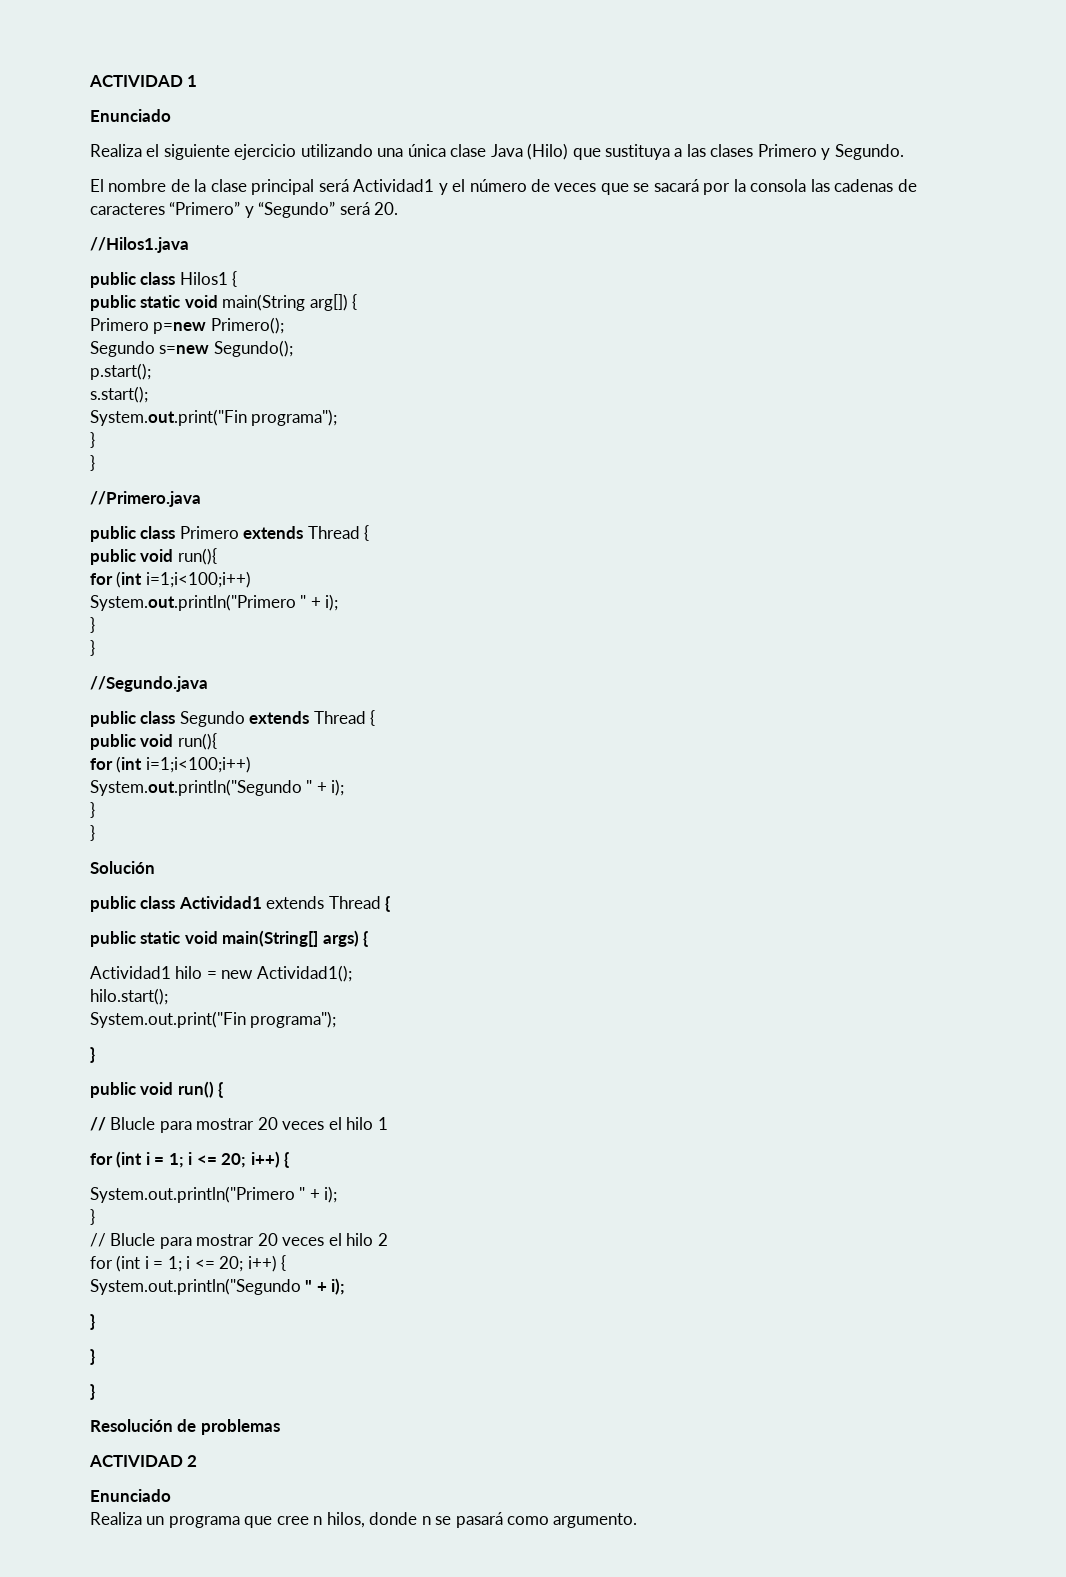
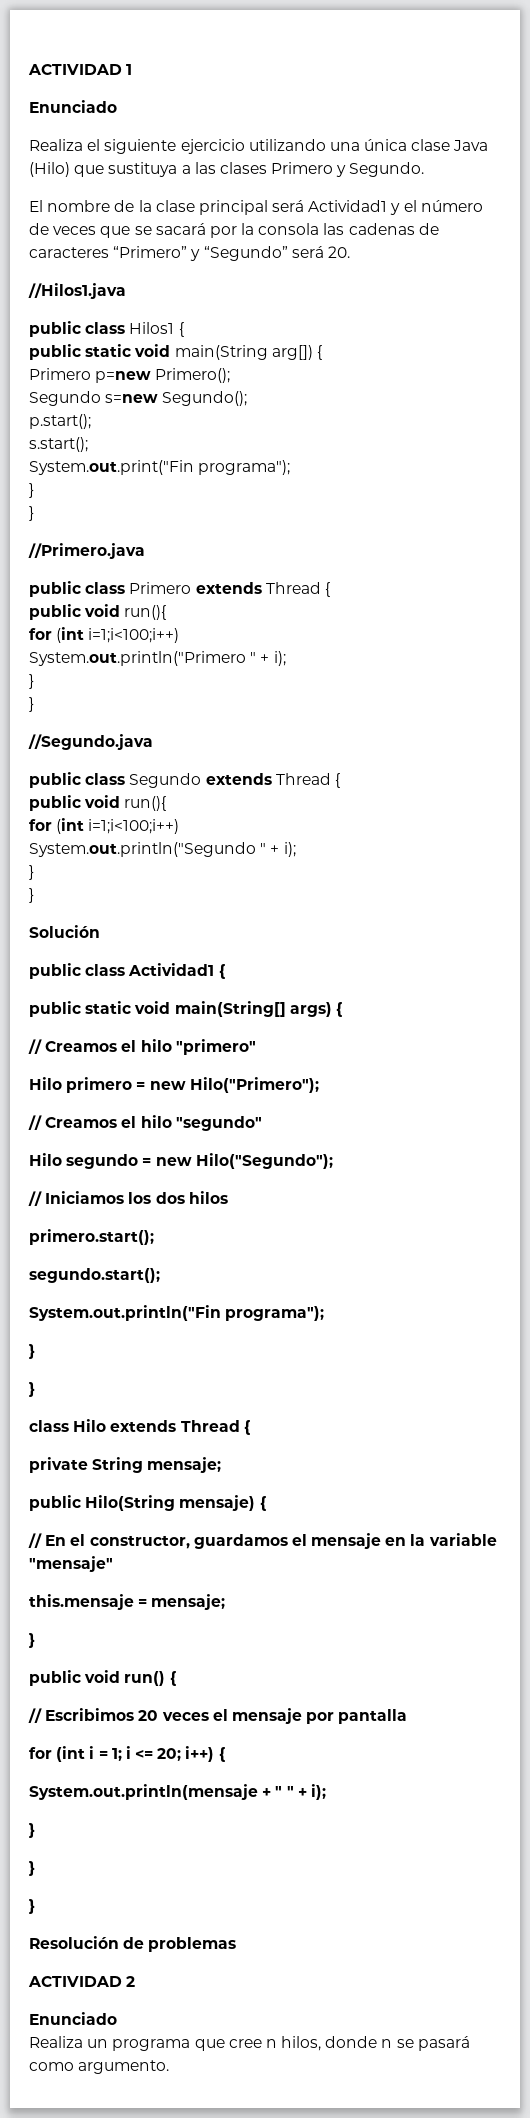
- public class Actividad1 extends Thread {
+ public class Actividad1 {
- Actividad1 hilo = new Actividad1();
- hilo.start();
- System.out.print("Fin programa");
+ // Creamos el hilo "primero"
+ Hilo primero = new Hilo("Primero");
+ // Creamos el hilo "segundo"
+ Hilo segundo = new Hilo("Segundo");
+ // Iniciamos los dos hilos
+ primero.start();
+ segundo.start();
+ System.out.println("Fin programa");
+ }
+ }
+ class Hilo extends Thread {
+ private String mensaje;
+ public Hilo(String mensaje) {
+ // En el constructor, guardamos el mensaje en la variable "mensaje"
+ this.mensaje = mensaje;
- // Blucle para mostrar 20 veces el hilo 1
+ // Escribimos 20 veces el mensaje por pantalla
  for (int i = 1; i <= 20; i++) {
- System.out.println("Primero " + i);
- }
- // Blucle para mostrar 20 veces el hilo 2
- for (int i = 1; i <= 20; i++) {
- System.out.println("Segundo " + i);
+ System.out.println(mensaje + " " + i);

